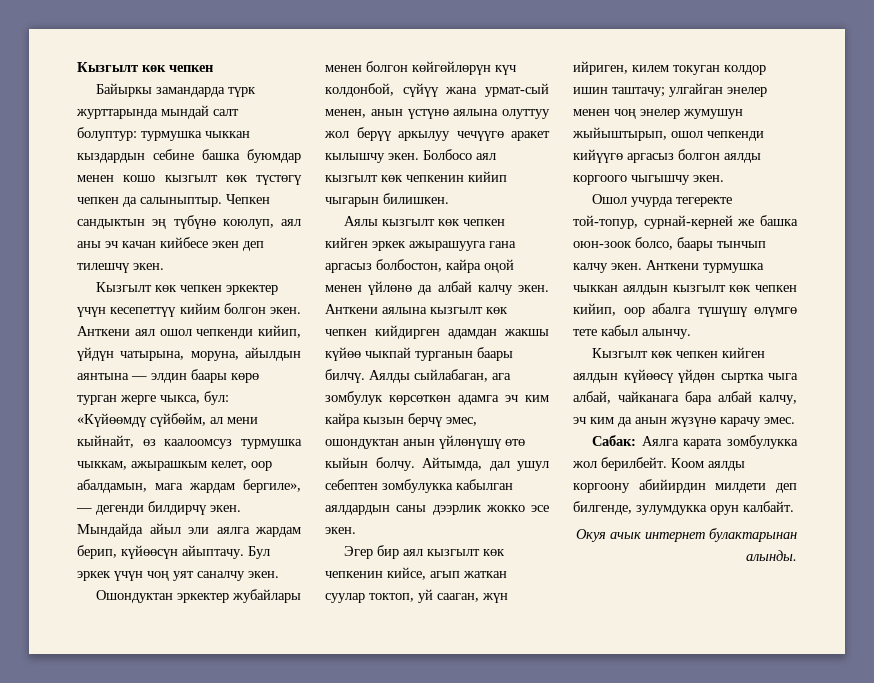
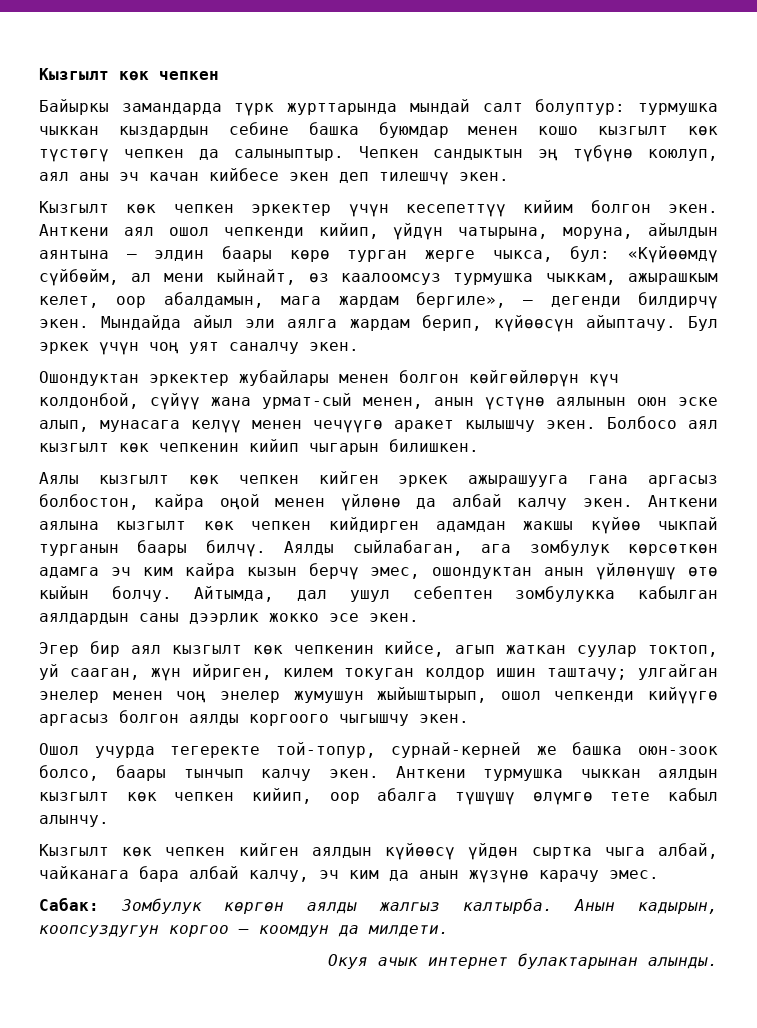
- Ошондуктан эркектер жубайлары менен болгон көйгөйлөрүн күч колдонбой, сүйүү жана урмат-сый менен, анын үстүнө аялына олуттуу жол берүү аркылуу чечүүгө аракет кылышчу экен.
+ Ошондуктан эркектер жубайлары менен болгон көйгөйлөрүн күч колдонбой, сүйүү жана урмат-сый менен, анын үстүнө аялынын оюн эске алып, мунасага келүү менен чечүүгө аракет кылышчу экен.
- Сабак: Аялга карата зомбулукка жол берилбейт. Коом аялды коргоону абийирдин милдети деп билгенде, зулумдукка орун калбайт.
+ Сабак: Зомбулук көргөн аялды жалгыз калтырба. Анын кадырын, коопсуздугун коргоо — коомдун да милдети.

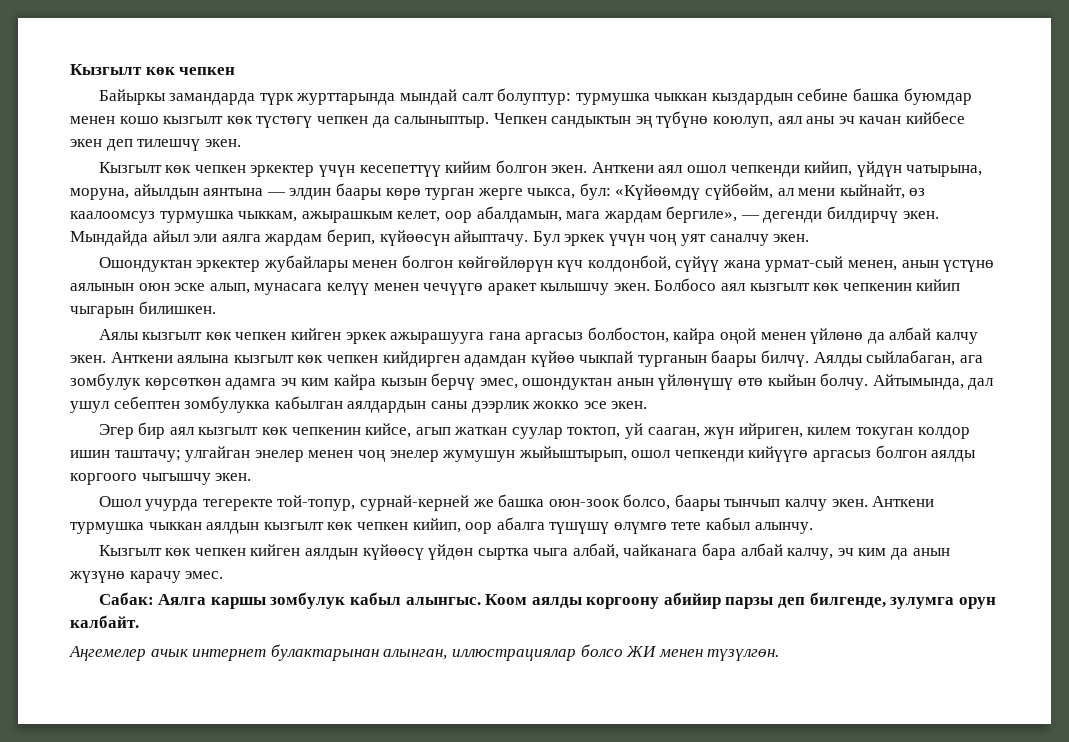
- Анткени аялына кызгылт көк чепкен кийдирген адамдан жакшы күйөө чыкпай турганын баары билчү.
+ Анткени аялына кызгылт көк чепкен кийдирген адамдан күйөө чыкпай турганын баары билчү.
- Айтымда, дал ушул себептен зомбулукка кабылган аялдардын саны дээрлик жокко эсе экен.
+ Айтымында, дал ушул себептен зомбулукка кабылган аялдардын саны дээрлик жокко эсе экен.
- Сабак: Зомбулук көргөн аялды жалгыз калтырба. Анын кадырын, коопсуздугун коргоо — коомдун да милдети.
- Окуя ачык интернет булактарынан алынды.
+ Сабак: Аялга каршы зомбулук кабыл алынгыс. Коом аялды коргоону абийир парзы деп билгенде, зулумга орун калбайт.
+ Аңгемелер ачык интернет булактарынан алынган, иллюстрациялар болсо ЖИ менен түзүлгөн.

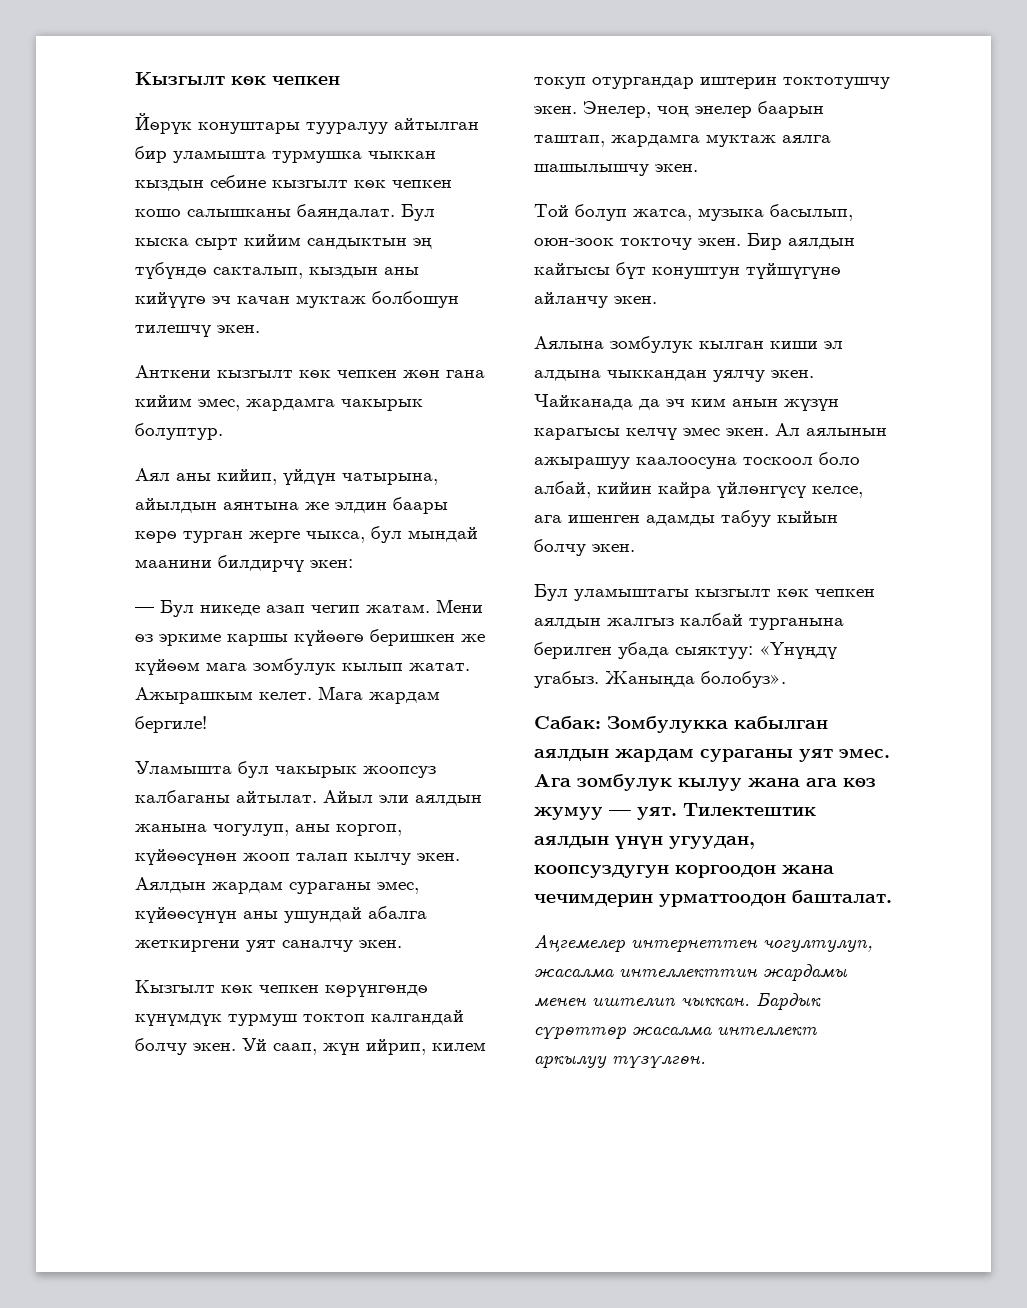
- Байыркы замандарда түрк журттарында мындай салт болуптур: турмушка чыккан кыздардын себине башка буюмдар менен кошо кызгылт көк түстөгү чепкен да салыныптыр. Чепкен сандыктын эң түбүнө коюлуп, аял аны эч качан кийбесе экен деп тилешчү экен.
- Кызгылт көк чепкен эркектер үчүн кесепеттүү кийим болгон экен. Анткени аял ошол чепкенди кийип, үйдүн чатырына, моруна, айылдын аянтына — элдин баары көрө турган жерге чыкса, бул: «Күйөөмдү сүйбөйм, ал мени кыйнайт, өз каалоомсуз турмушка чыккам, ажырашкым келет, оор абалдамын, мага жардам бергиле», — дегенди билдирчү экен. Мындайда айыл эли аялга жардам берип, күйөөсүн айыптачу. Бул эркек үчүн чоң уят саналчу экен.
- Ошондуктан эркектер жубайлары менен болгон көйгөйлөрүн күч колдонбой, сүйүү жана урмат-сый менен, анын үстүнө аялынын оюн эске алып, мунасага келүү менен чечүүгө аракет кылышчу экен. Болбосо аял кызгылт көк чепкенин кийип чыгарын билишкен.
- Аялы кызгылт көк чепкен кийген эркек ажырашууга гана аргасыз болбостон, кайра оңой менен үйлөнө да албай калчу экен. Анткени аялына кызгылт көк чепкен кийдирген адамдан күйөө чыкпай турганын баары билчү. Аялды сыйлабаган, ага зомбулук көрсөткөн адамга эч ким кайра кызын берчү эмес, ошондуктан анын үйлөнүшү өтө кыйын болчу. Айтымында, дал ушул себептен зомбулукка кабылган аялдардын саны дээрлик жокко эсе экен.
- Эгер бир аял кызгылт көк чепкенин кийсе, агып жаткан суулар токтоп, уй сааган, жүн ийриген, килем токуган колдор ишин таштачу; улгайган энелер менен чоң энелер жумушун жыйыштырып, ошол чепкенди кийүүгө аргасыз болгон аялды коргоого чыгышчу экен.
- Ошол учурда тегеректе той-топур, сурнай-керней же башка оюн-зоок болсо, баары тынчып калчу экен. Анткени турмушка чыккан аялдын кызгылт көк чепкен кийип, оор абалга түшүшү өлүмгө тете кабыл алынчу.
- Кызгылт көк чепкен кийген аялдын күйөөсү үйдөн сыртка чыга албай, чайканага бара албай калчу, эч ким да анын жүзүнө карачу эмес.
- Сабак: Аялга каршы зомбулук кабыл алынгыс. Коом аялды коргоону абийир парзы деп билгенде, зулумга орун калбайт.
- Аңгемелер ачык интернет булактарынан алынган, иллюстрациялар болсо ЖИ менен түзүлгөн.
+ Йөрүк конуштары тууралуу айтылган бир уламышта турмушка чыккан кыздын себине кызгылт көк чепкен кошо салышканы баяндалат. Бул кыска сырт кийим сандыктын эң түбүндө сакталып, кыздын аны кийүүгө эч качан муктаж болбошун тилешчү экен.
+ Анткени кызгылт көк чепкен жөн гана кийим эмес, жардамга чакырык болуптур.
+ Аял аны кийип, үйдүн чатырына, айылдын аянтына же элдин баары көрө турган жерге чыкса, бул мындай маанини билдирчү экен:
+ — Бул никеде азап чегип жатам. Мени өз эркиме каршы күйөөгө беришкен же күйөөм мага зомбулук кылып жатат. Ажырашкым келет. Мага жардам бергиле!
+ Уламышта бул чакырык жоопсуз калбаганы айтылат. Айыл эли аялдын жанына чогулуп, аны коргоп, күйөөсүнөн жооп талап кылчу экен. Аялдын жардам сураганы эмес, күйөөсүнүн аны ушундай абалга жеткиргени уят саналчу экен.
+ Кызгылт көк чепкен көрүнгөндө күнүмдүк турмуш токтоп калгандай болчу экен. Уй саап, жүн ийрип, килем токуп отургандар иштерин токтотушчу экен. Энелер, чоң энелер баарын таштап, жардамга муктаж аялга шашылышчу экен.
+ Той болуп жатса, музыка басылып, оюн-зоок токточу экен. Бир аялдын кайгысы бүт конуштун түйшүгүнө айланчу экен.
+ Аялына зомбулук кылган киши эл алдына чыккандан уялчу экен. Чайканада да эч ким анын жүзүн карагысы келчү эмес экен. Ал аялынын ажырашуу каалоосуна тоскоол боло албай, кийин кайра үйлөнгүсү келсе, ага ишенген адамды табуу кыйын болчу экен.
+ Бул уламыштагы кызгылт көк чепкен аялдын жалгыз калбай турганына берилген убада сыяктуу: «Үнүңдү угабыз. Жаныңда болобуз».
+ Сабак: Зомбулукка кабылган аялдын жардам сураганы уят эмес. Ага зомбулук кылуу жана ага көз жумуу — уят. Тилектештик аялдын үнүн угуудан, коопсуздугун коргоодон жана чечимдерин урматтоодон башталат.
+ Аңгемелер интернеттен чогултулуп, жасалма интеллекттин жардамы менен иштелип чыккан. Бардык сүрөттөр жасалма интеллект аркылуу түзүлгөн.

